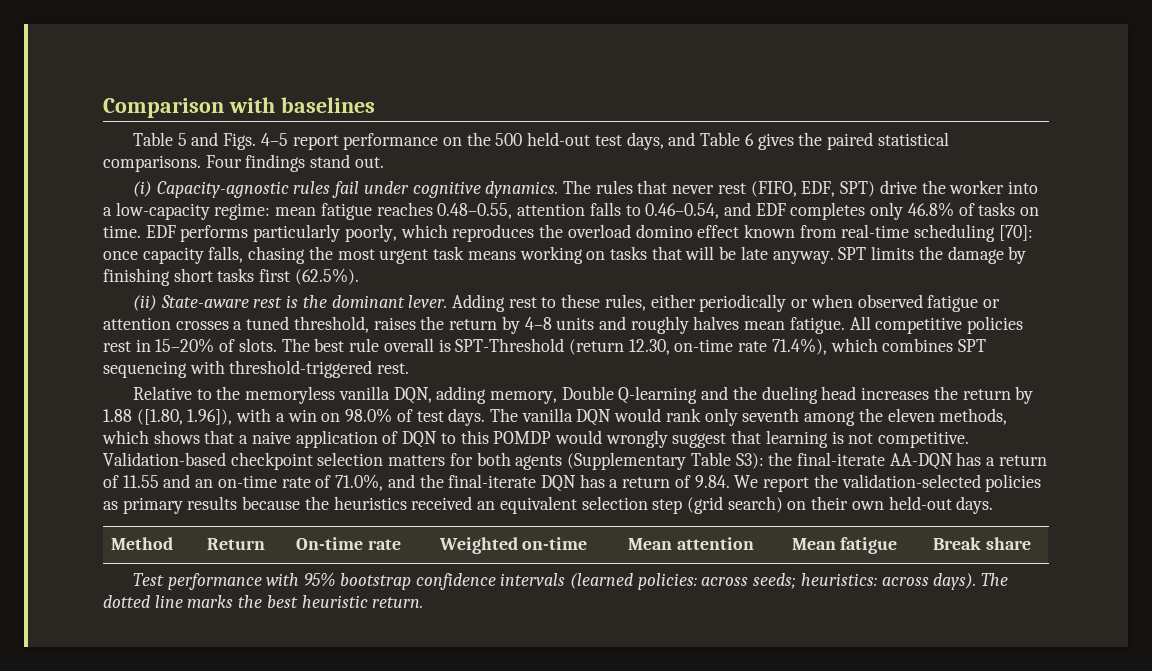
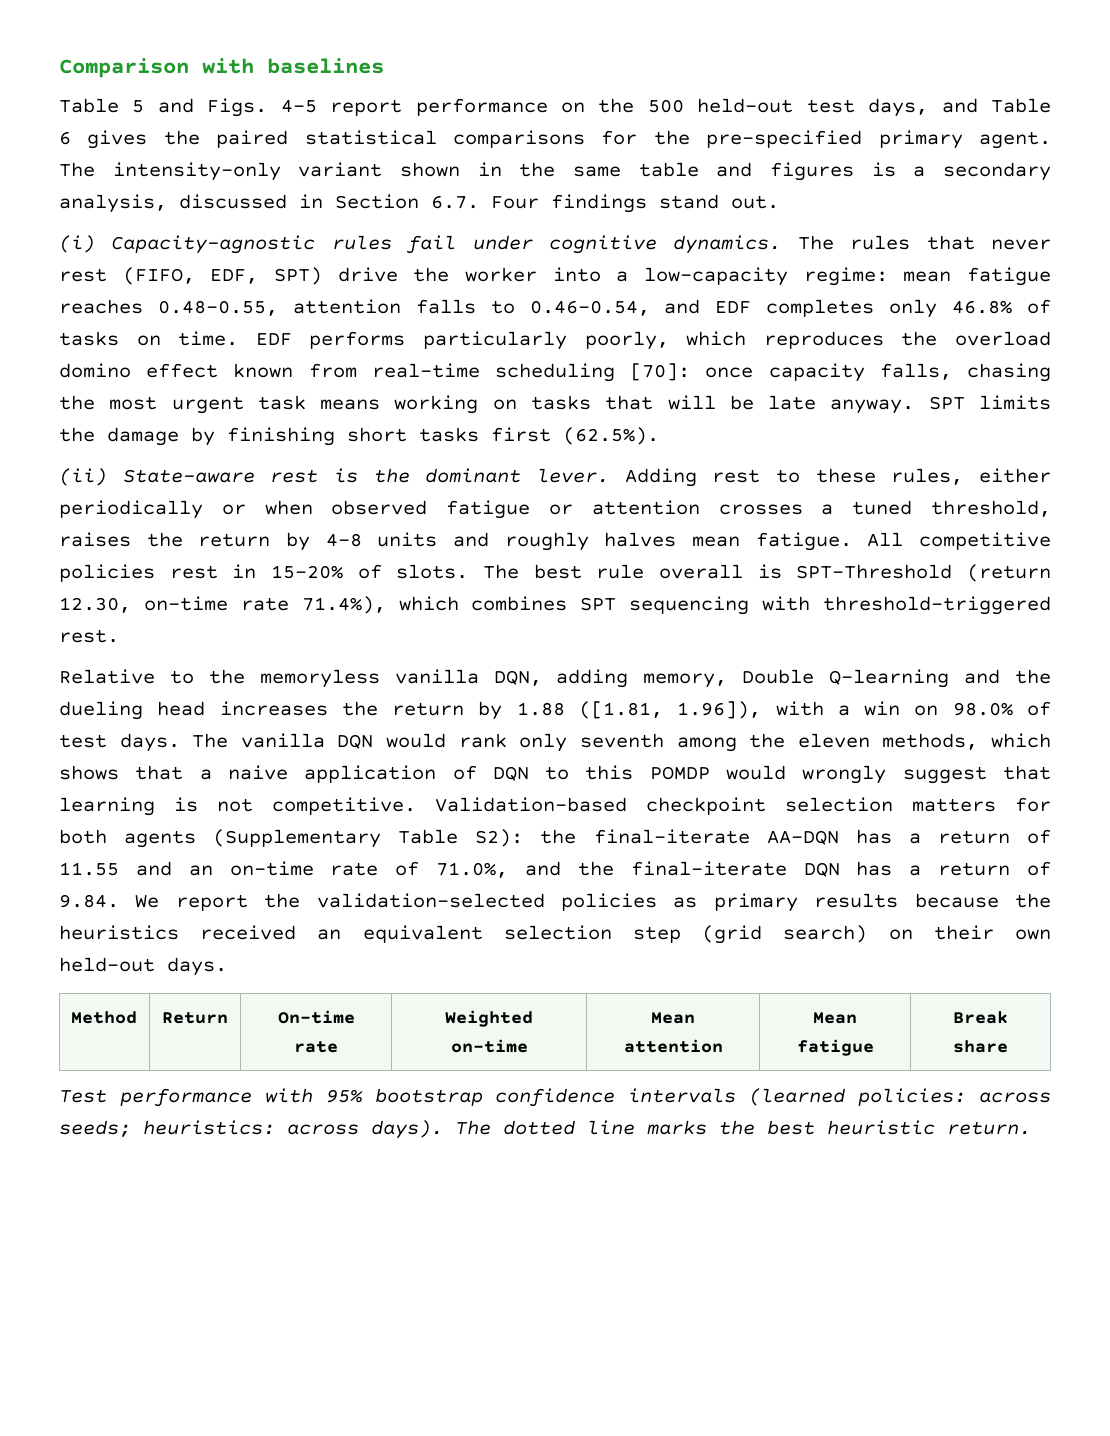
- Table 5 and Figs. 4–5 report performance on the 500 held-out test days, and Table 6 gives the paired statistical comparisons. Four findings stand out.
+ Table 5 and Figs. 4–5 report performance on the 500 held-out test days, and Table 6 gives the paired statistical comparisons for the pre-specified primary agent. The intensity-only variant shown in the same table and figures is a secondary analysis, discussed in Section 6.7. Four findings stand out.
- Relative to the memoryless vanilla DQN, adding memory, Double Q-learning and the dueling head increases the return by 1.88 ([1.80, 1.96]), with a win on 98.0% of test days.
+ Relative to the memoryless vanilla DQN, adding memory, Double Q-learning and the dueling head increases the return by 1.88 ([1.81, 1.96]), with a win on 98.0% of test days.
- Validation-based checkpoint selection matters for both agents (Supplementary Table S3): the final-iterate AA-DQN has a return of 11.55 and an on-time rate of 71.0%, and the final-iterate DQN has a return of 9.84. We report the validation-selected policies as primary results because the heuristics received an equivalent selection step (grid search) on their own held-out days.
+ Validation-based checkpoint selection matters for both agents (Supplementary Table S2): the final-iterate AA-DQN has a return of 11.55 and an on-time rate of 71.0%, and the final-iterate DQN has a return of 9.84. We report the validation-selected policies as primary results because the heuristics received an equivalent selection step (grid search) on their own held-out days.

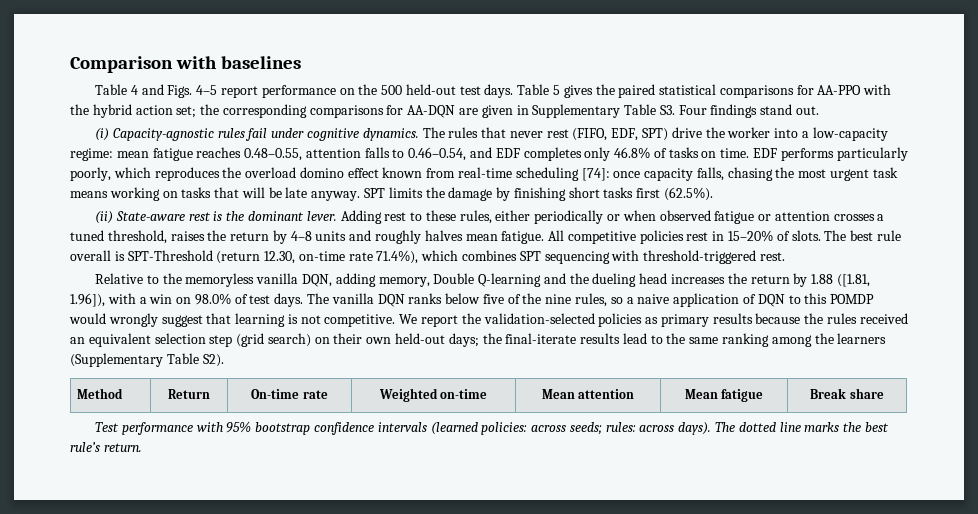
- Table 5 and Figs. 4–5 report performance on the 500 held-out test days, and Table 6 gives the paired statistical comparisons for the pre-specified primary agent. The intensity-only variant shown in the same table and figures is a secondary analysis, discussed in Section 6.7. Four findings stand out.
+ Table 4 and Figs. 4–5 report performance on the 500 held-out test days. Table 5 gives the paired statistical comparisons for AA-PPO with the hybrid action set; the corresponding comparisons for AA-DQN are given in Supplementary Table S3. Four findings stand out.
- EDF performs particularly poorly, which reproduces the overload domino effect known from real-time scheduling [70]: once capacity falls, chasing the most urgent task means working on tasks that will be late anyway.
+ EDF performs particularly poorly, which reproduces the overload domino effect known from real-time scheduling [74]: once capacity falls, chasing the most urgent task means working on tasks that will be late anyway.
- The vanilla DQN would rank only seventh among the eleven methods, which shows that a naive application of DQN to this POMDP would wrongly suggest that learning is not competitive.
+ The vanilla DQN ranks below five of the nine rules, so a naive application of DQN to this POMDP would wrongly suggest that learning is not competitive.
- Validation-based checkpoint selection matters for both agents (Supplementary Table S2): the final-iterate AA-DQN has a return of 11.55 and an on-time rate of 71.0%, and the final-iterate DQN has a return of 9.84. We report the validation-selected policies as primary results because the heuristics received an equivalent selection step (grid search) on their own held-out days.
+ We report the validation-selected policies as primary results because the rules received an equivalent selection step (grid search) on their own held-out days; the final-iterate results lead to the same ranking among the learners (Supplementary Table S2).
- Test performance with 95% bootstrap confidence intervals (learned policies: across seeds; heuristics: across days).
+ Test performance with 95% bootstrap confidence intervals (learned policies: across seeds; rules: across days).
- The dotted line marks the best heuristic return.
+ The dotted line marks the best rule’s return.

